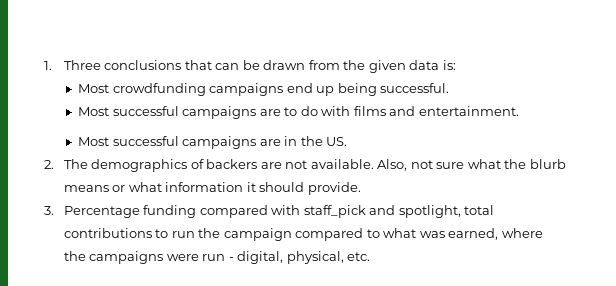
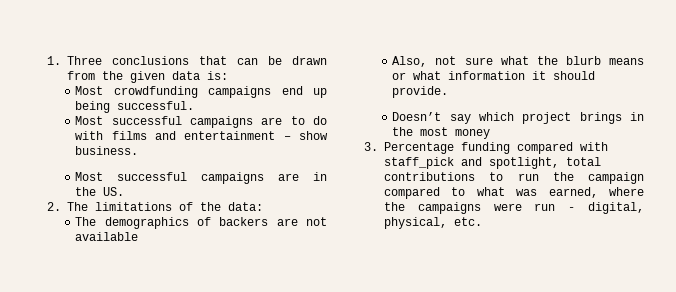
- Most successful campaigns are to do with films and entertainment.
+ Most successful campaigns are to do with films and entertainment – show business.
- 2. The demographics of backers are not available. Also, not sure what the blurb means or what information it should provide.
+ 2. The limitations of the data:
+ The demographics of backers are not available
+ Also, not sure what the blurb means or what information it should provide.
+ Doesn’t say which project brings in the most money

